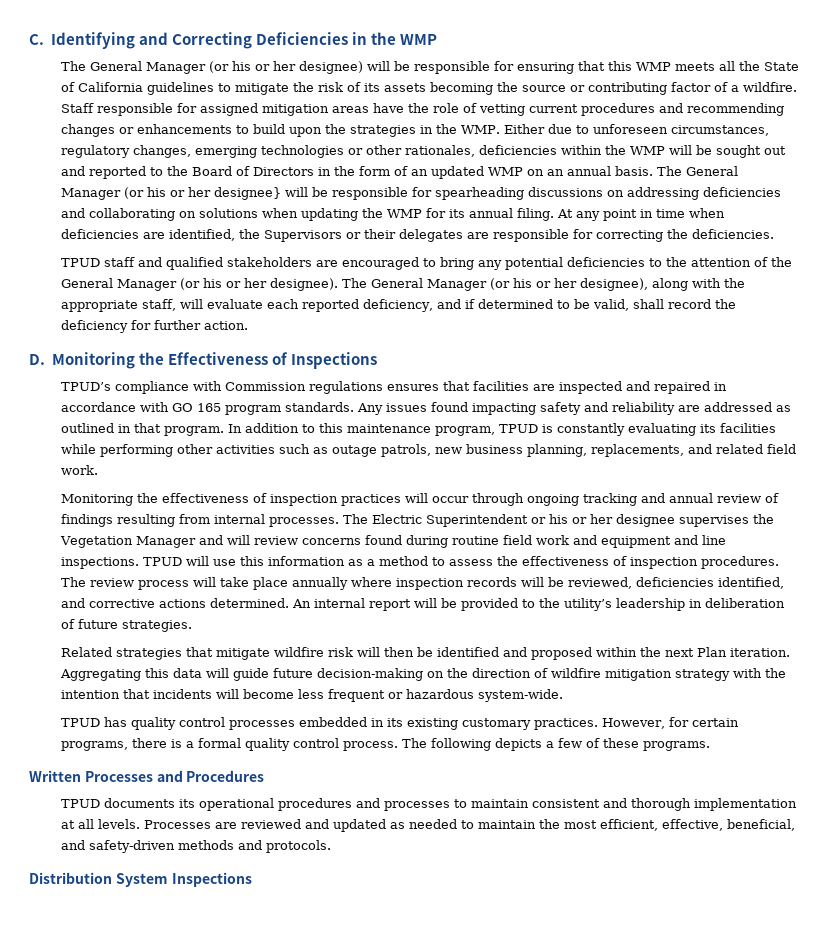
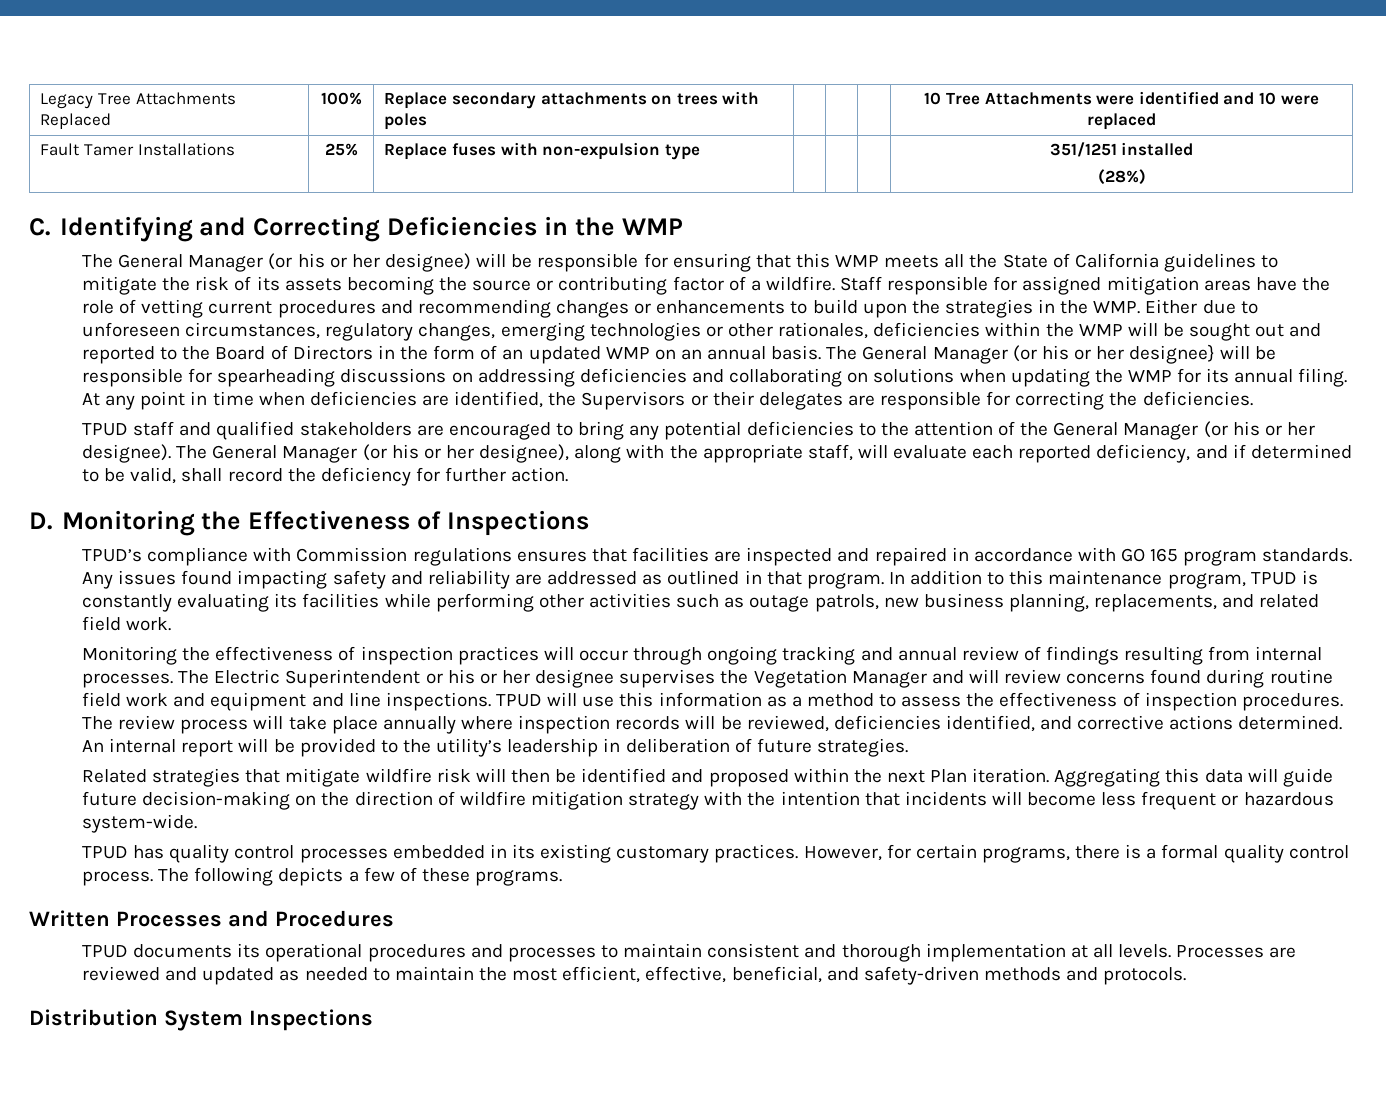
+ Legacy Tree Attachments Replaced | 100% | Replace secondary attachments on trees with poles | | | | 10 Tree Attachments were identified and 10 were replaced
+ Fault Tamer Installations | 25% | Replace fuses with non-expulsion type | | | | 351/1251 installed
+ (28%)

